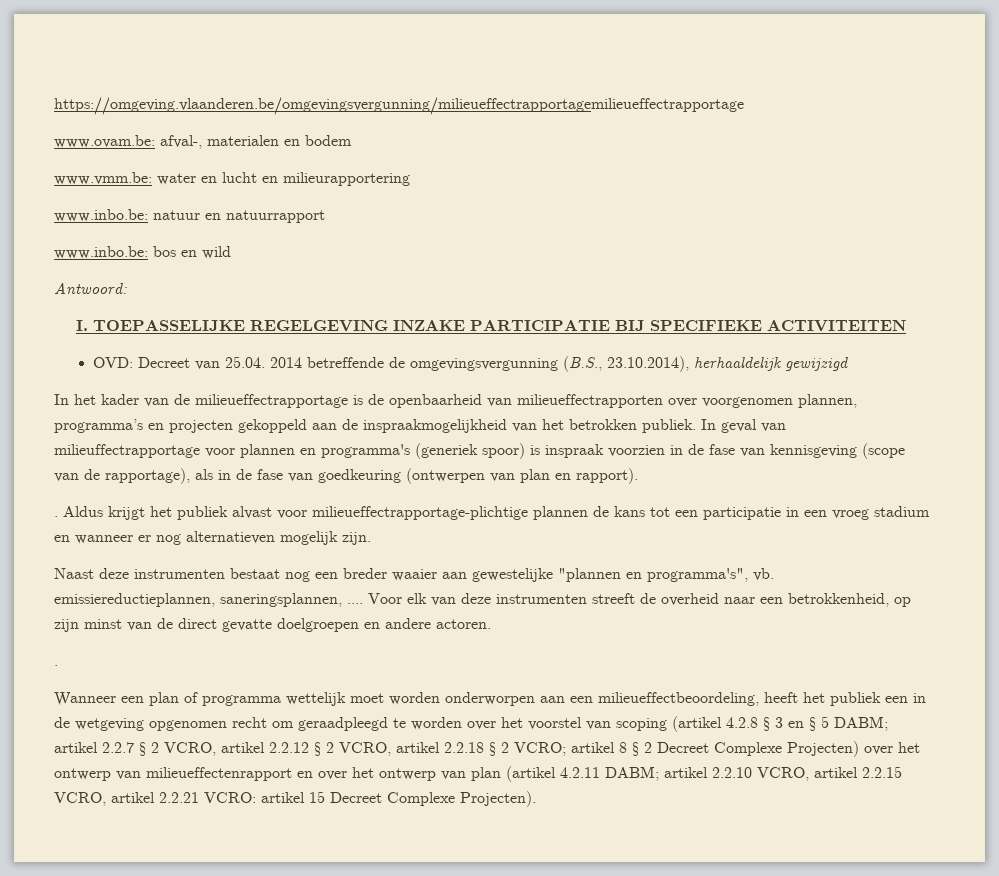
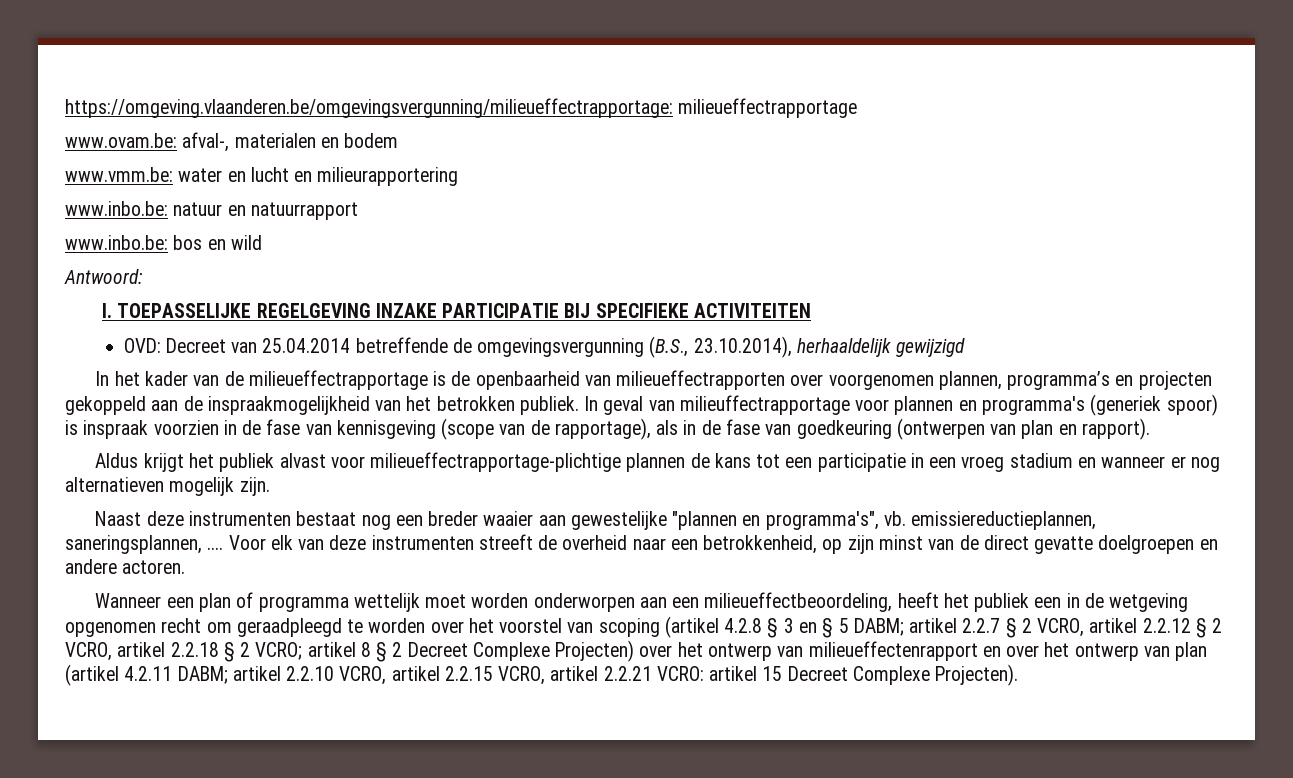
- https://omgeving.vlaanderen.be/omgevingsvergunning/milieueffectrapportagemilieueffectrapportage
+ https://omgeving.vlaanderen.be/omgevingsvergunning/milieueffectrapportage: milieueffectrapportage
- OVD: Decreet van 25.04. 2014 betreffende de omgevingsvergunning (B.S., 23.10.2014), herhaaldelijk gewijzigd
+ OVD: Decreet van 25.04.2014 betreffende de omgevingsvergunning (B.S., 23.10.2014), herhaaldelijk gewijzigd
  In geval van milieuffectrapportage voor plannen en programma's (generiek spoor) is inspraak voorzien in de fase van kennisgeving (scope van de rapportage), als in de fase van goedkeuring (ontwerpen van plan en rapport).
- . Aldus krijgt het publiek alvast voor milieueffectrapportage-plichtige plannen de kans tot een participatie in een vroeg stadium en wanneer er nog alternatieven mogelijk zijn.
+ Aldus krijgt het publiek alvast voor milieueffectrapportage-plichtige plannen de kans tot een participatie in een vroeg stadium en wanneer er nog alternatieven mogelijk zijn.
  Voor elk van deze instrumenten streeft de overheid naar een betrokkenheid, op zijn minst van de direct gevatte doelgroepen en andere actoren.
- .

